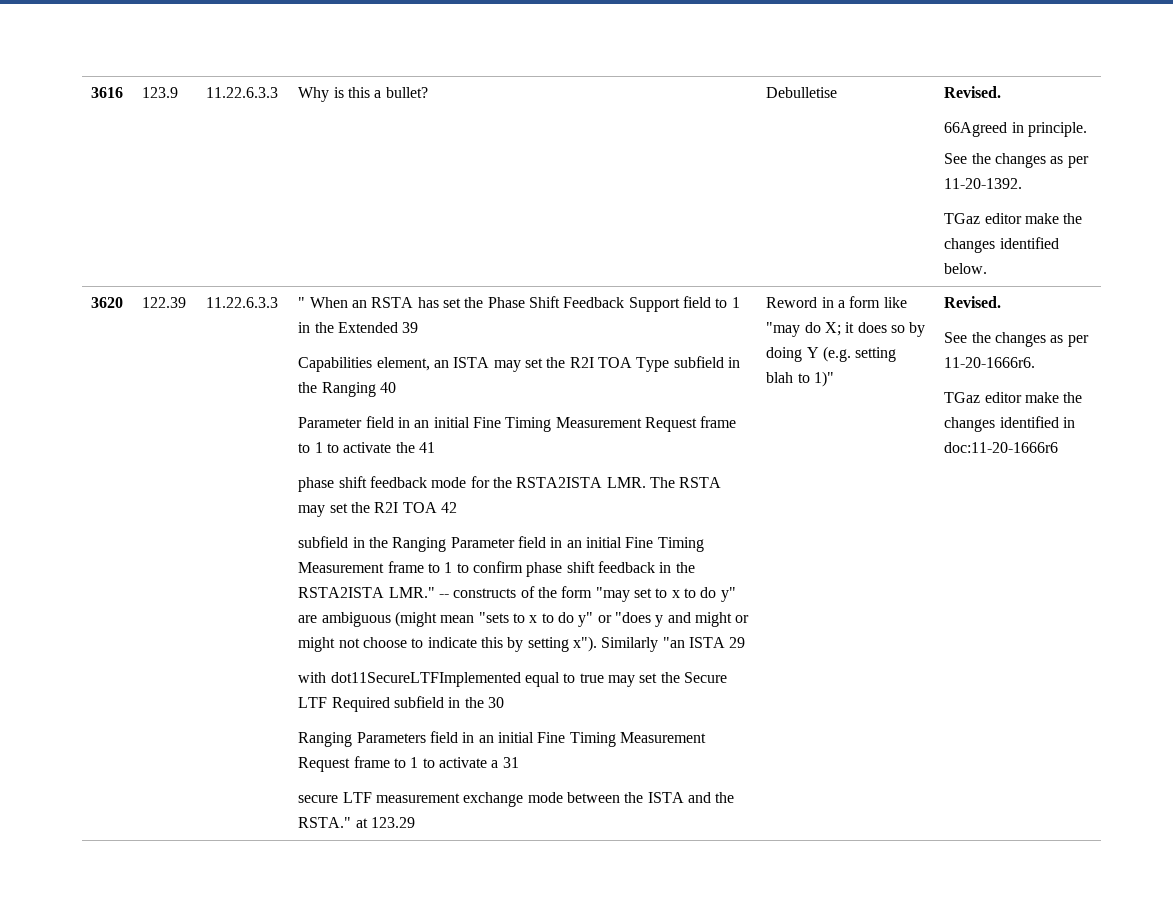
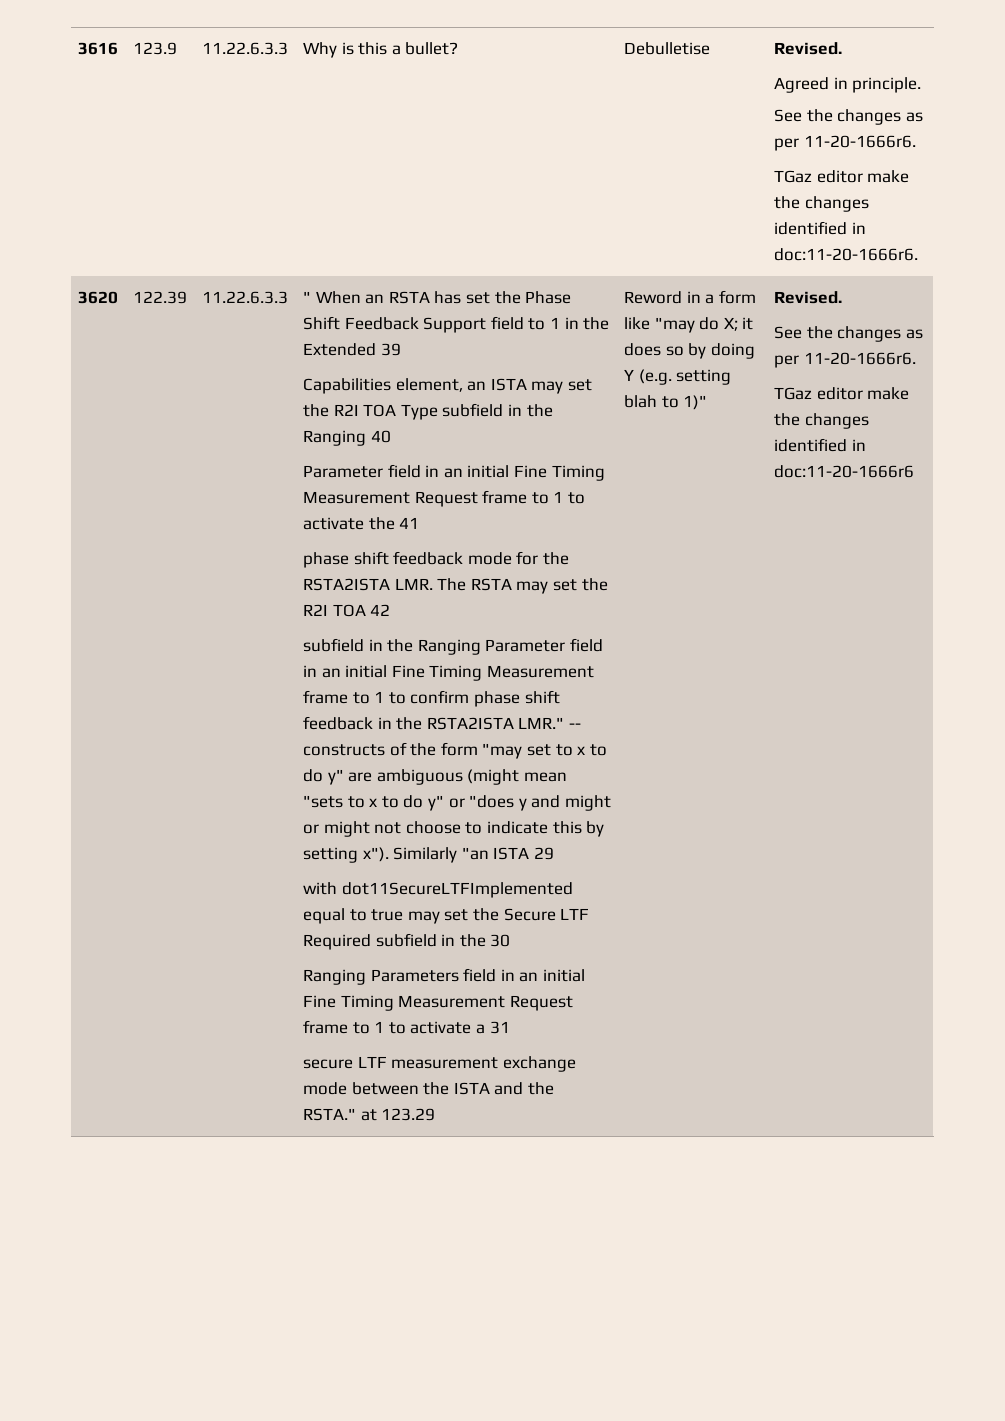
  3616 | 123.9 | 11.22.6.3.3 | Why is this a bullet? | Debulletise | Revised.
- 66Agreed in principle.
- See the changes as per 11-20-1392.
- TGaz editor make the changes identified below.
+ Agreed in principle.
+ See the changes as per 11-20-1666r6.
+ TGaz editor make the changes identified in doc:11-20-1666r6.

